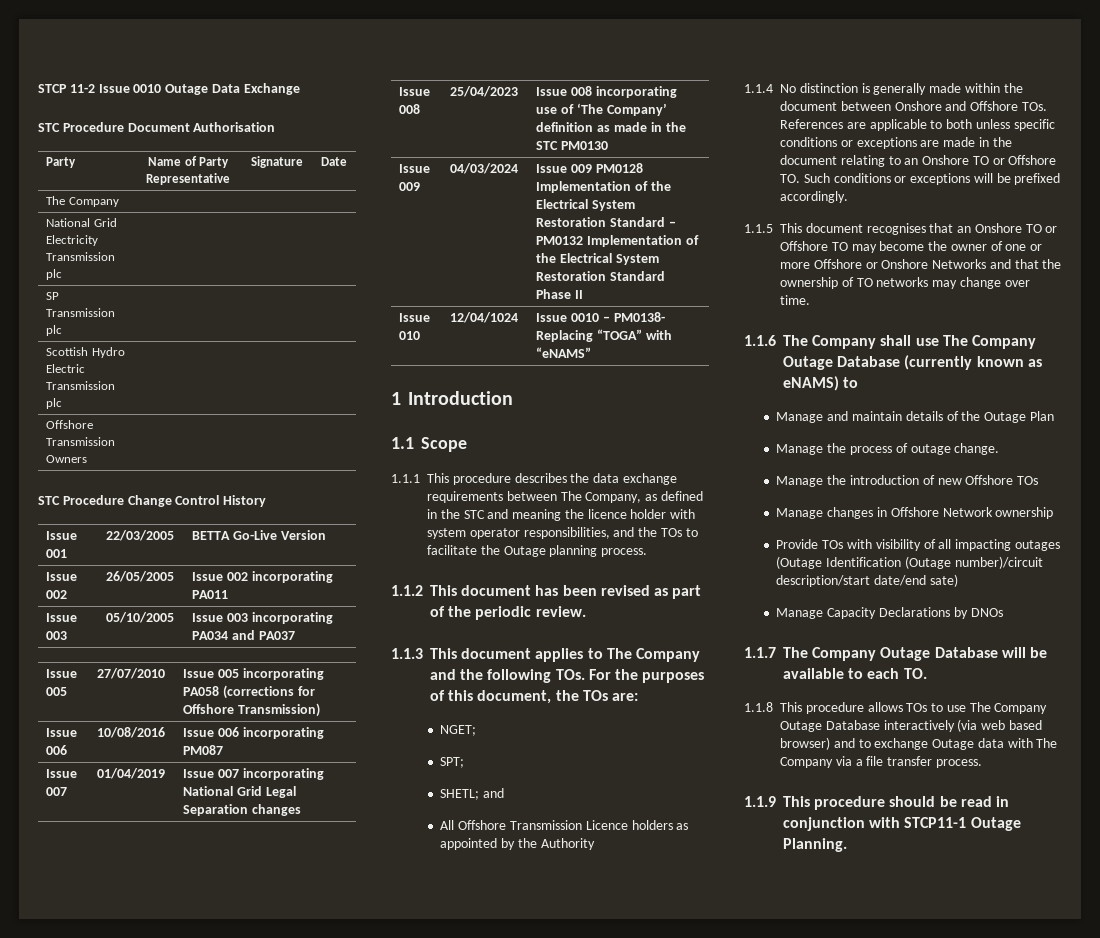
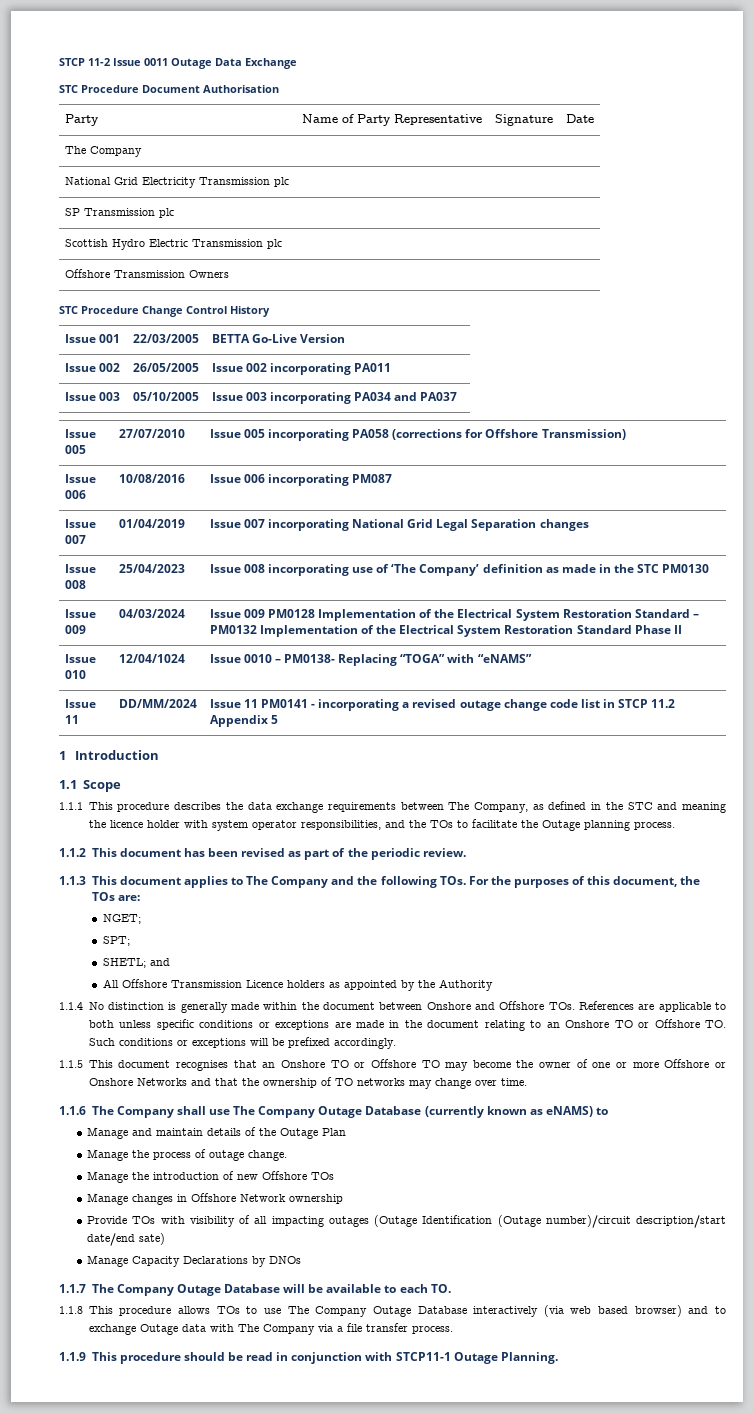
- STCP 11-2 Issue 0010 Outage Data Exchange
+ STCP 11-2 Issue 0011 Outage Data Exchange
+ Issue 11 | DD/MM/2024 | Issue 11 PM0141 - incorporating a revised outage change code list in STCP 11.2 Appendix 5

